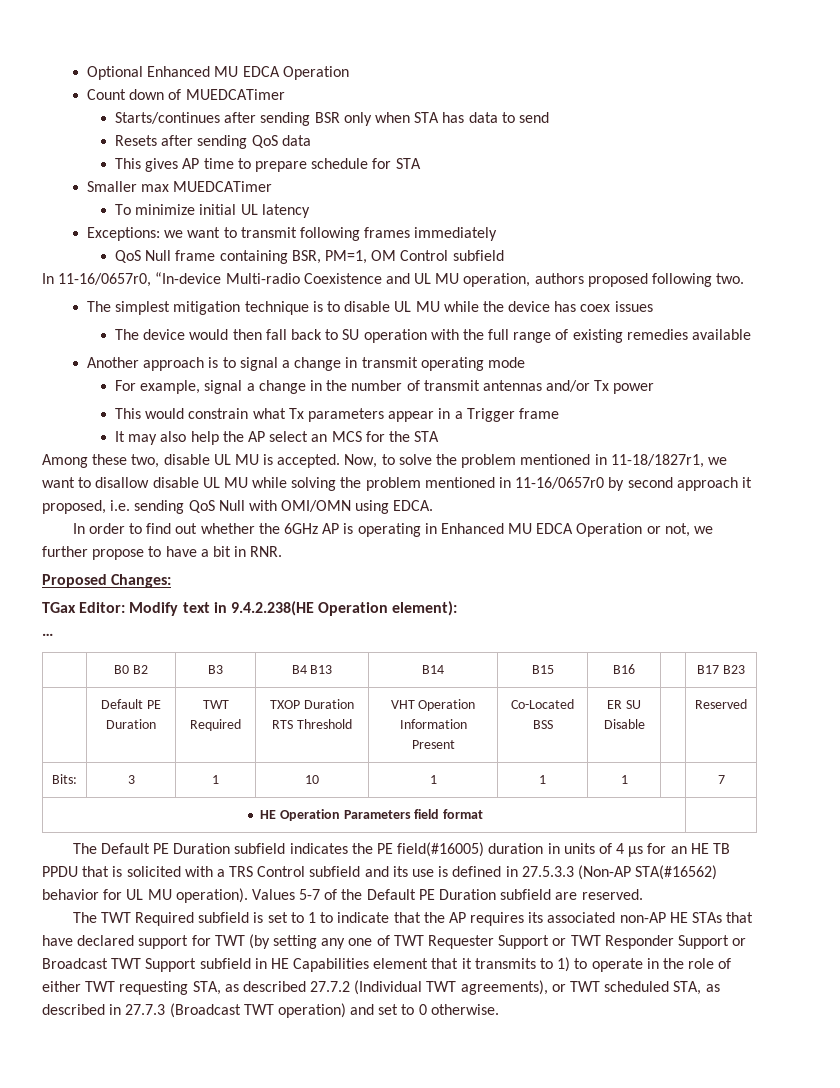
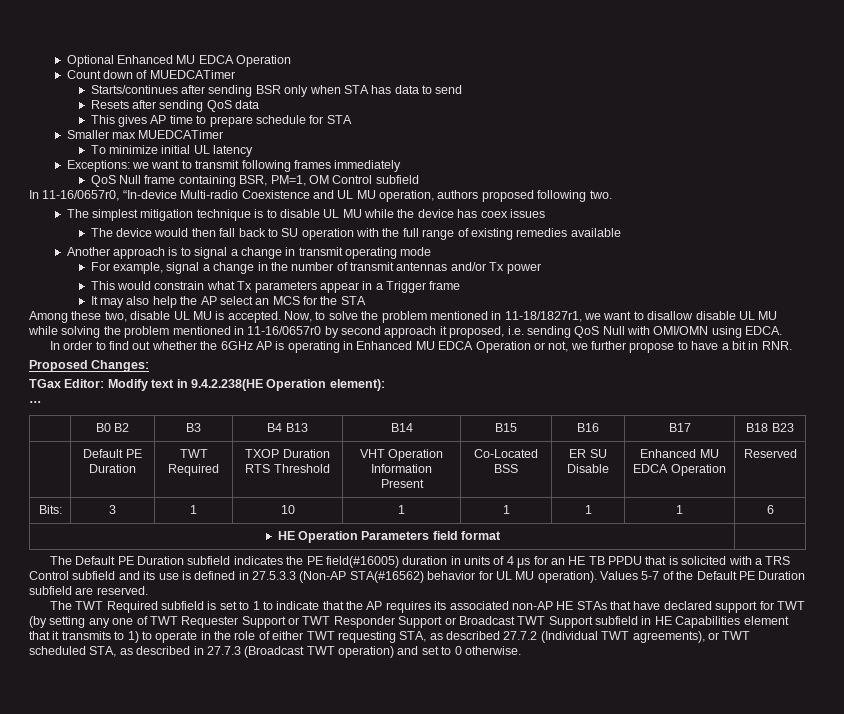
- | B0 B2 | B3 | B4 B13 | B14 | B15 | B16 | | B17 B23
+ | B0 B2 | B3 | B4 B13 | B14 | B15 | B16 | B17 | B18 B23
- | Default PE Duration | TWT Required | TXOP Duration RTS Threshold | VHT Operation Information Present | Co-Located BSS | ER SU Disable | | Reserved
+ | Default PE Duration | TWT Required | TXOP Duration RTS Threshold | VHT Operation Information Present | Co-Located BSS | ER SU Disable | Enhanced MU EDCA Operation | Reserved
- Bits: | 3 | 1 | 10 | 1 | 1 | 1 | | 7
+ Bits: | 3 | 1 | 10 | 1 | 1 | 1 | 1 | 6

